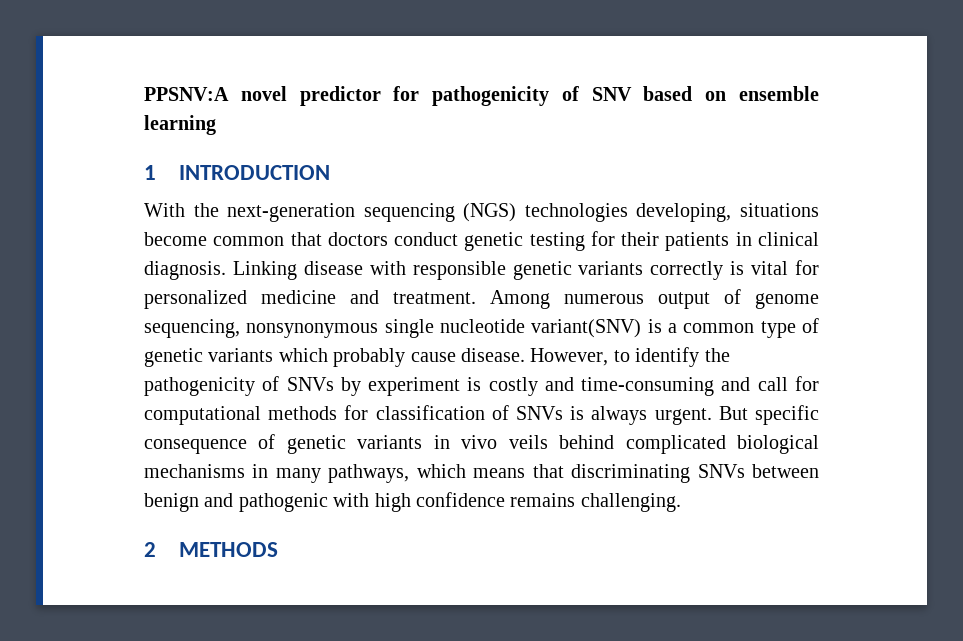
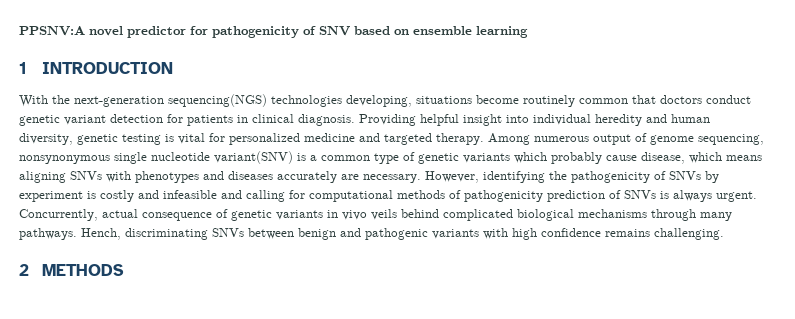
- With the next-generation sequencing (NGS) technologies developing, situations become common that doctors conduct genetic testing for their patients in clinical diagnosis.
+ With the next-generation sequencing(NGS) technologies developing, situations become routinely common that doctors conduct genetic variant detection for patients in clinical diagnosis.
- Linking disease with responsible genetic variants correctly is vital for personalized medicine and treatment.
+ Providing helpful insight into individual heredity and human diversity, genetic testing is vital for personalized medicine and targeted therapy.
- Among numerous output of genome sequencing, nonsynonymous single nucleotide variant(SNV) is a common type of genetic variants which probably cause disease. However, to identify the pathogenicity of SNVs by experiment is costly and time-consuming and call for computational methods for classification of SNVs is always urgent.
+ Among numerous output of genome sequencing, nonsynonymous single nucleotide variant(SNV) is a common type of genetic variants which probably cause disease, which means aligning SNVs with phenotypes and diseases accurately are necessary. However, identifying the pathogenicity of SNVs by experiment is costly and infeasible and calling for computational methods of pathogenicity prediction of SNVs is always urgent.
- But specific consequence of genetic variants in vivo veils behind complicated biological mechanisms in many pathways, which means that discriminating SNVs between benign and pathogenic with high confidence remains challenging.
+ Concurrently, actual consequence of genetic variants in vivo veils behind complicated biological mechanisms through many pathways. Hench, discriminating SNVs between benign and pathogenic variants with high confidence remains challenging.

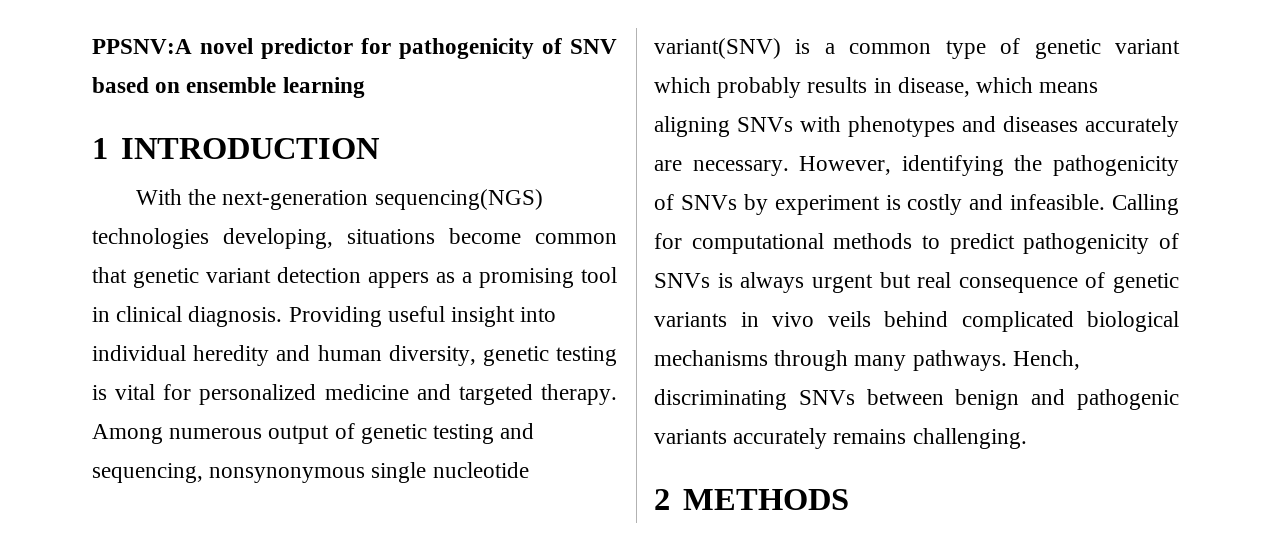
- With the next-generation sequencing(NGS) technologies developing, situations become routinely common that doctors conduct genetic variant detection for patients in clinical diagnosis.
+ With the next-generation sequencing(NGS) technologies developing, situations become common that genetic variant detection appers as a promising tool in clinical diagnosis.
- Providing helpful insight into individual heredity and human diversity, genetic testing is vital for personalized medicine and targeted therapy.
+ Providing useful insight into individual heredity and human diversity, genetic testing is vital for personalized medicine and targeted therapy.
- Among numerous output of genome sequencing, nonsynonymous single nucleotide variant(SNV) is a common type of genetic variants which probably cause disease, which means aligning SNVs with phenotypes and diseases accurately are necessary.
+ Among numerous output of genetic testing and sequencing, nonsynonymous single nucleotide variant(SNV) is a common type of genetic variant which probably results in disease, which means aligning SNVs with phenotypes and diseases accurately are necessary.
- However, identifying the pathogenicity of SNVs by experiment is costly and infeasible and calling for computational methods of pathogenicity prediction of SNVs is always urgent. Concurrently, actual consequence of genetic variants in vivo veils behind complicated biological mechanisms through many pathways.
+ However, identifying the pathogenicity of SNVs by experiment is costly and infeasible. Calling for computational methods to predict pathogenicity of SNVs is always urgent but real consequence of genetic variants in vivo veils behind complicated biological mechanisms through many pathways.
- Hench, discriminating SNVs between benign and pathogenic variants with high confidence remains challenging.
+ Hench, discriminating SNVs between benign and pathogenic variants accurately remains challenging.

